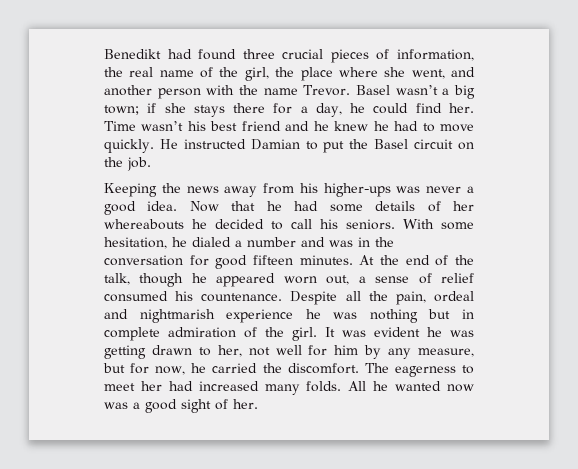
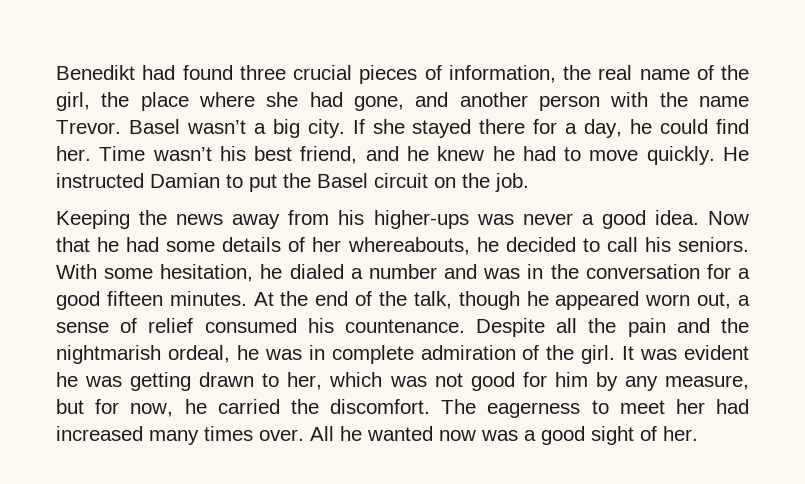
- Benedikt had found three crucial pieces of information, the real name of the girl, the place where she went, and another person with the name Trevor.
+ Benedikt had found three crucial pieces of information, the real name of the girl, the place where she had gone, and another person with the name Trevor.
- Basel wasn’t a big town; if she stays there for a day, he could find her.
+ Basel wasn’t a big city. If she stayed there for a day, he could find her.
- Time wasn’t his best friend and he knew he had to move quickly.
+ Time wasn’t his best friend, and he knew he had to move quickly.
- Now that he had some details of her whereabouts he decided to call his seniors.
+ Now that he had some details of her whereabouts, he decided to call his seniors.
- With some hesitation, he dialed a number and was in the conversation for good fifteen minutes.
+ With some hesitation, he dialed a number and was in the conversation for a good fifteen minutes.
- Despite all the pain, ordeal and nightmarish experience he was nothing but in complete admiration of the girl.
+ Despite all the pain and the nightmarish ordeal, he was in complete admiration of the girl.
- It was evident he was getting drawn to her, not well for him by any measure, but for now, he carried the discomfort.
+ It was evident he was getting drawn to her, which was not good for him by any measure, but for now, he carried the discomfort.
- The eagerness to meet her had increased many folds.
+ The eagerness to meet her had increased many times over.

